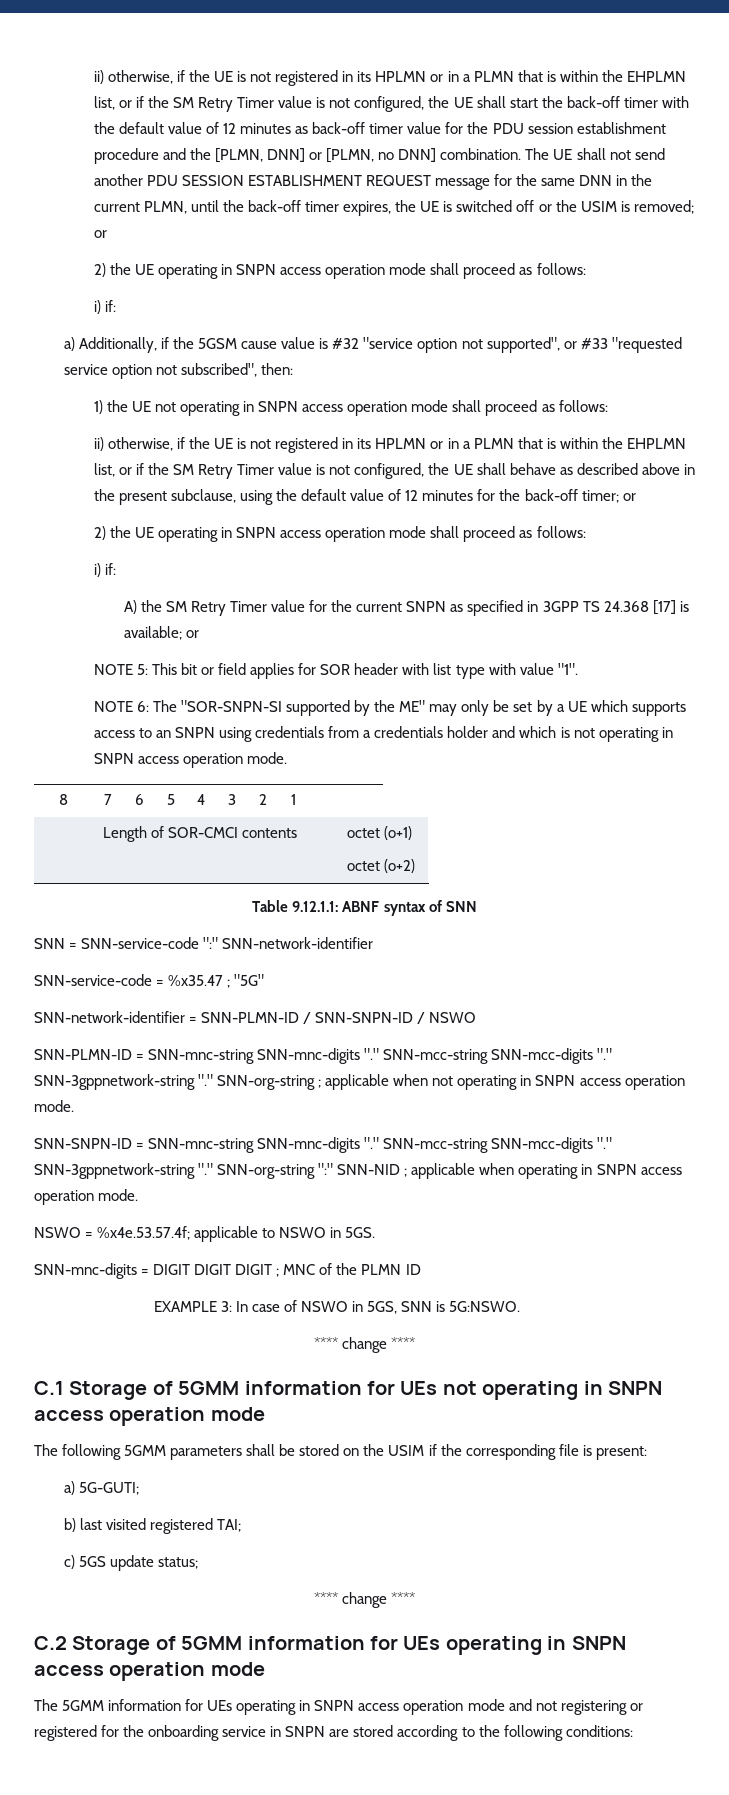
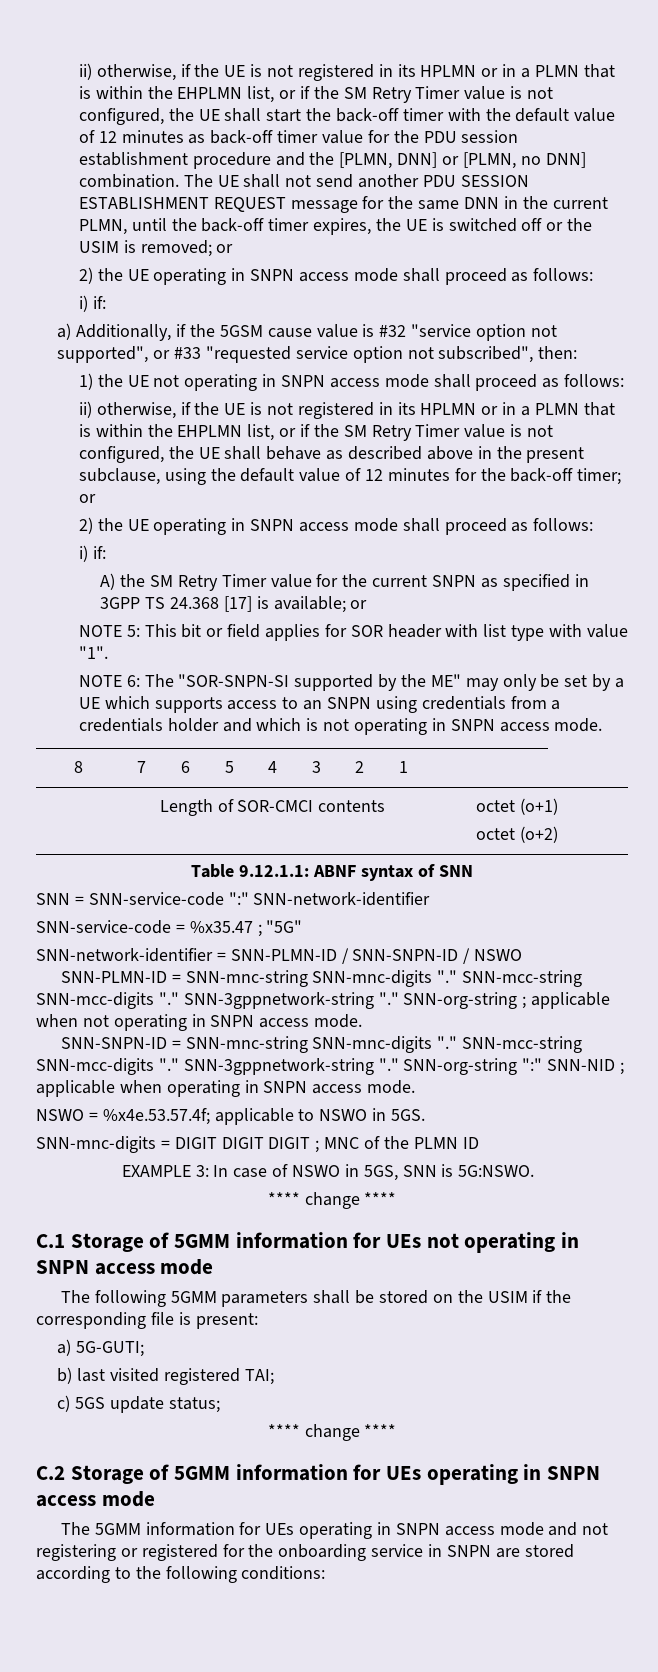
  The UE shall not send another PDU SESSION ESTABLISHMENT REQUEST message for the same DNN in the current PLMN, until the back-off timer expires, the UE is switched off or the USIM is removed; or
- 2) the UE operating in SNPN access operation mode shall proceed as follows:
+ 2) the UE operating in SNPN access mode shall proceed as follows:
- 1) the UE not operating in SNPN access operation mode shall proceed as follows:
+ 1) the UE not operating in SNPN access mode shall proceed as follows:
  ii) otherwise, if the UE is not registered in its HPLMN or in a PLMN that is within the EHPLMN list, or if the SM Retry Timer value is not configured, the UE shall behave as described above in the present subclause, using the default value of 12 minutes for the back-off timer; or
- 2) the UE operating in SNPN access operation mode shall proceed as follows:
+ 2) the UE operating in SNPN access mode shall proceed as follows:
- NOTE 6: The "SOR-SNPN-SI supported by the ME" may only be set by a UE which supports access to an SNPN using credentials from a credentials holder and which is not operating in SNPN access operation mode.
+ NOTE 6: The "SOR-SNPN-SI supported by the ME" may only be set by a UE which supports access to an SNPN using credentials from a credentials holder and which is not operating in SNPN access mode.
- SNN-org-string ; applicable when not operating in SNPN access operation mode.
+ SNN-org-string ; applicable when not operating in SNPN access mode.
- SNN-org-string ":" SNN-NID ; applicable when operating in SNPN access operation mode.
+ SNN-org-string ":" SNN-NID ; applicable when operating in SNPN access mode.
- C.1 Storage of 5GMM information for UEs not operating in SNPN access operation mode
+ C.1 Storage of 5GMM information for UEs not operating in SNPN access mode
- C.2 Storage of 5GMM information for UEs operating in SNPN access operation mode
+ C.2 Storage of 5GMM information for UEs operating in SNPN access mode
- The 5GMM information for UEs operating in SNPN access operation mode and not registering or registered for the onboarding service in SNPN are stored according to the following conditions:
+ The 5GMM information for UEs operating in SNPN access mode and not registering or registered for the onboarding service in SNPN are stored according to the following conditions:

